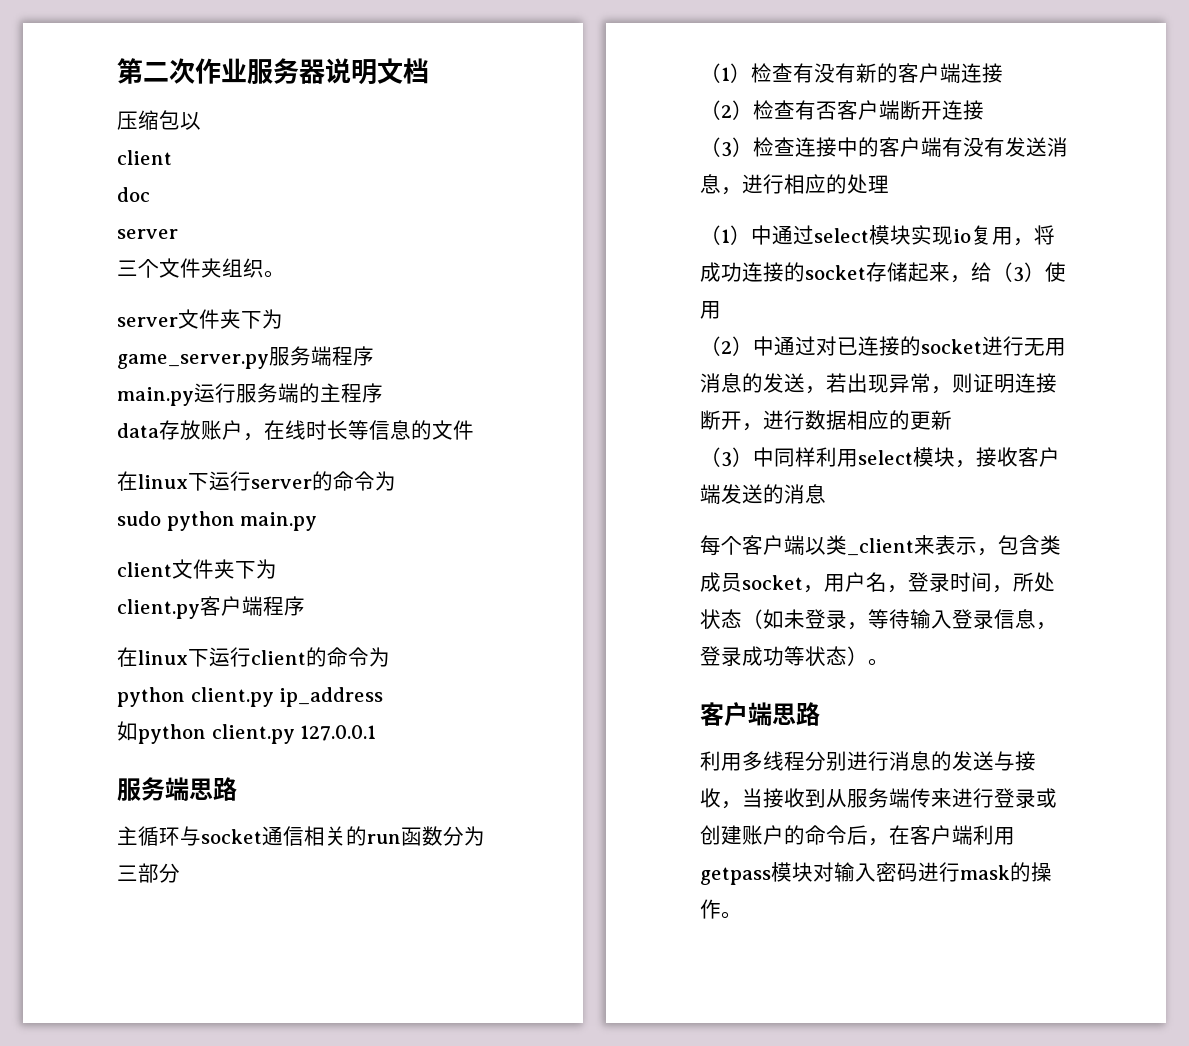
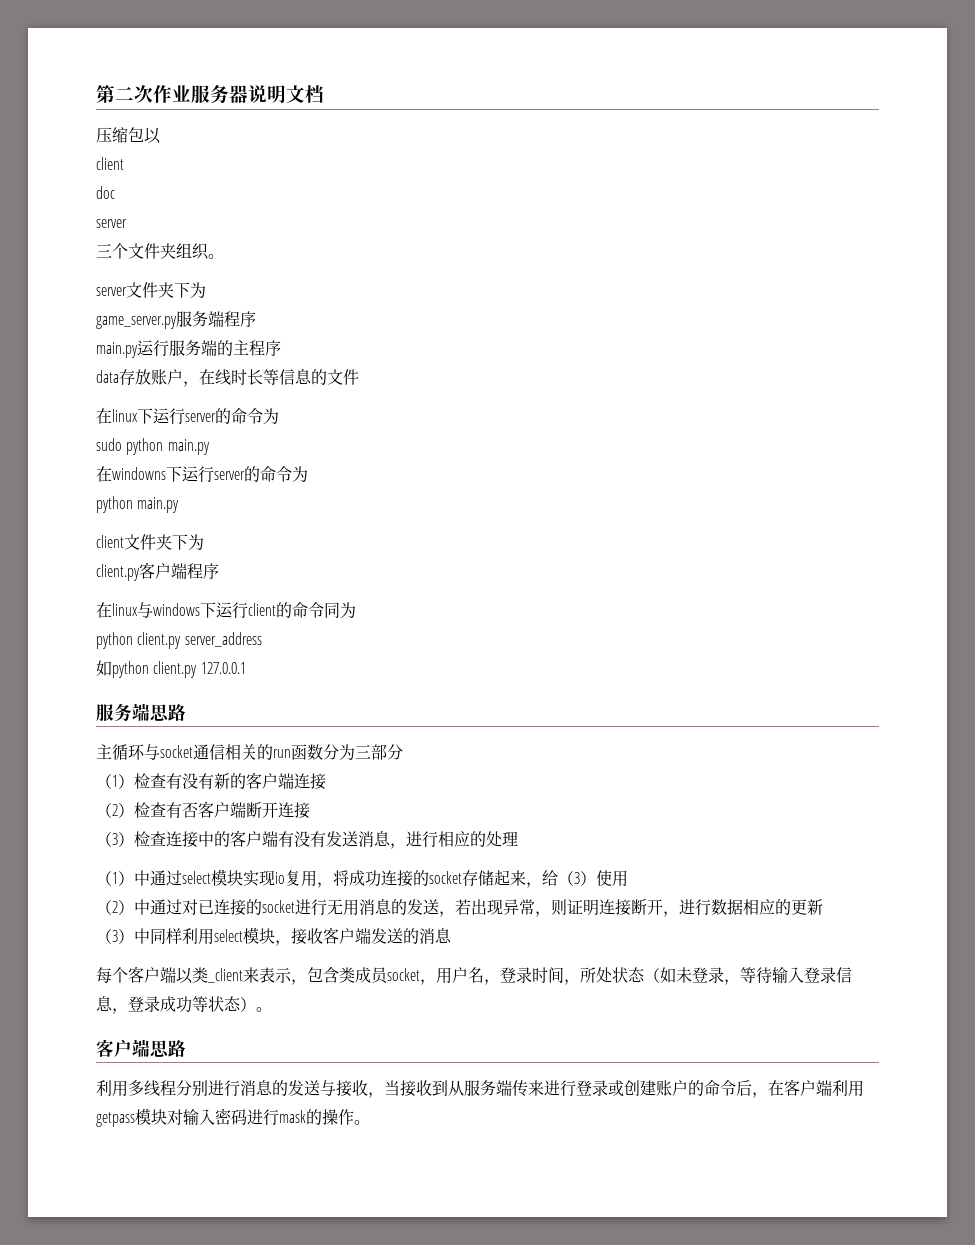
+ 在windowns下运行server的命令为
+ python main.py
- 在linux下运行client的命令为
+ 在linux与windows下运行client的命令同为
- python client.py ip_address
+ python client.py server_address

